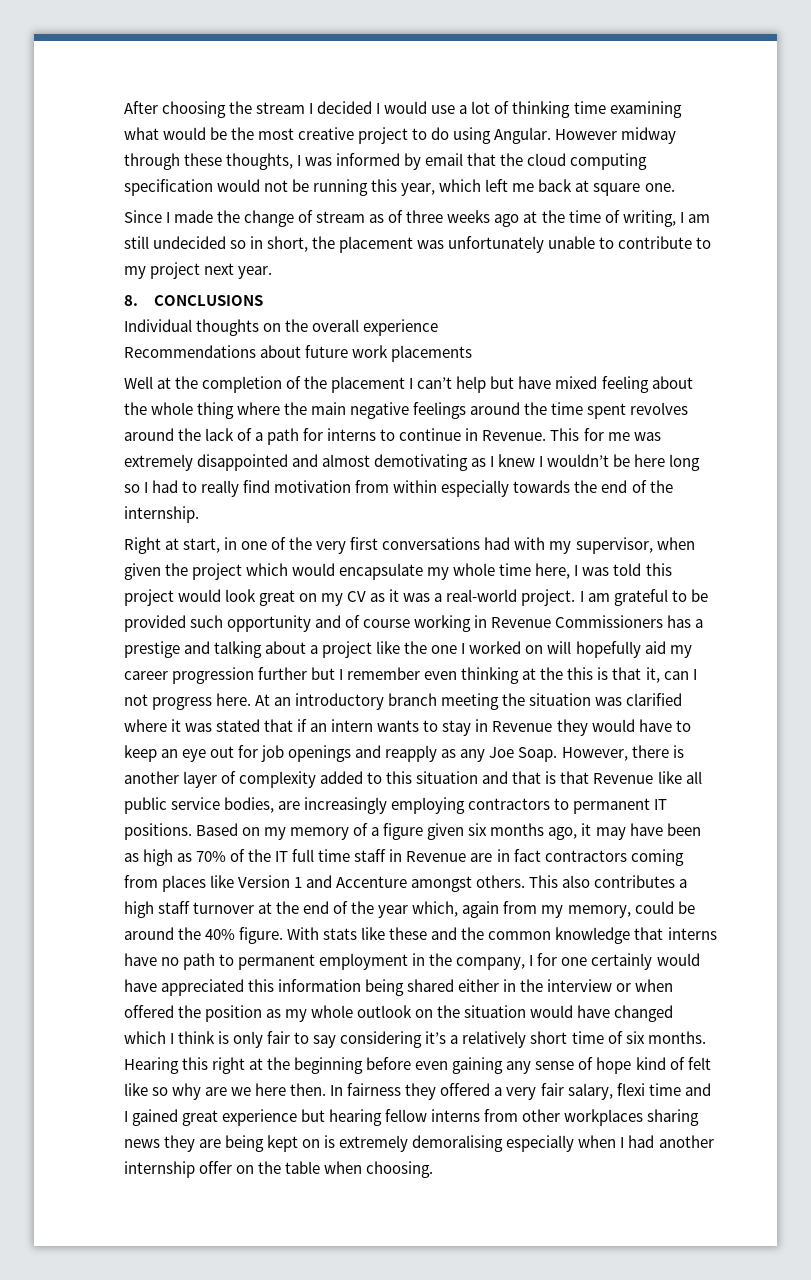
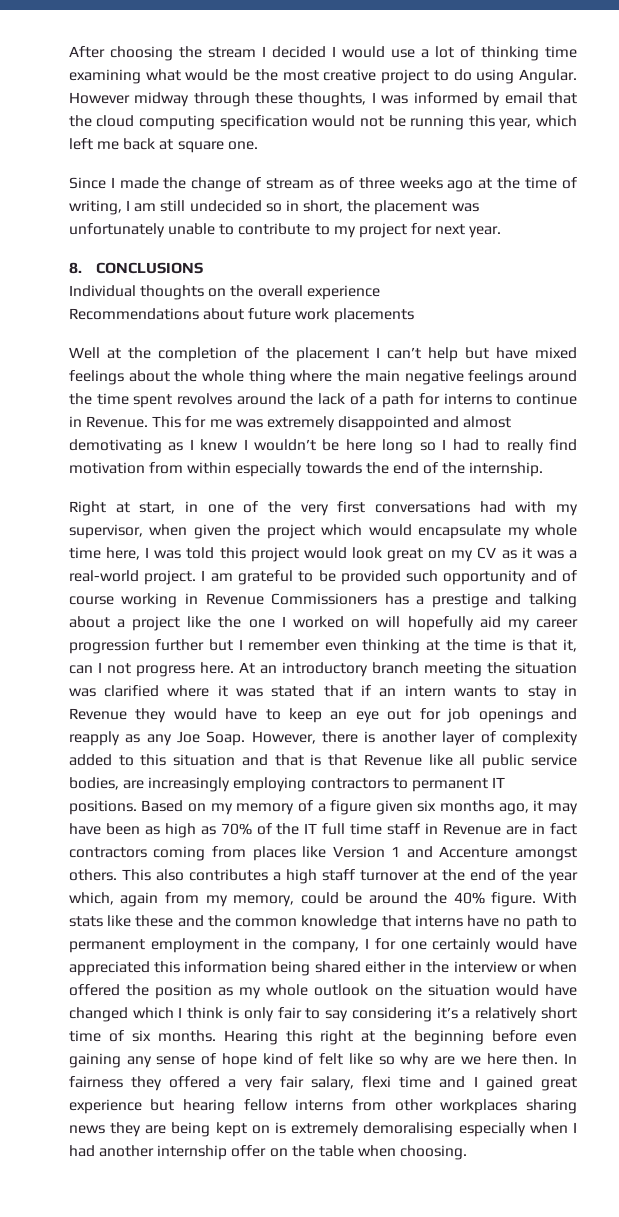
- Since I made the change of stream as of three weeks ago at the time of writing, I am still undecided so in short, the placement was unfortunately unable to contribute to my project next year.
+ Since I made the change of stream as of three weeks ago at the time of writing, I am still undecided so in short, the placement was unfortunately unable to contribute to my project for next year.
- Well at the completion of the placement I can’t help but have mixed feeling about the whole thing where the main negative feelings around the time spent revolves around the lack of a path for interns to continue in Revenue.
+ Well at the completion of the placement I can’t help but have mixed feelings about the whole thing where the main negative feelings around the time spent revolves around the lack of a path for interns to continue in Revenue.
- I am grateful to be provided such opportunity and of course working in Revenue Commissioners has a prestige and talking about a project like the one I worked on will hopefully aid my career progression further but I remember even thinking at the this is that it, can I not progress here.
+ I am grateful to be provided such opportunity and of course working in Revenue Commissioners has a prestige and talking about a project like the one I worked on will hopefully aid my career progression further but I remember even thinking at the time is that it, can I not progress here.

